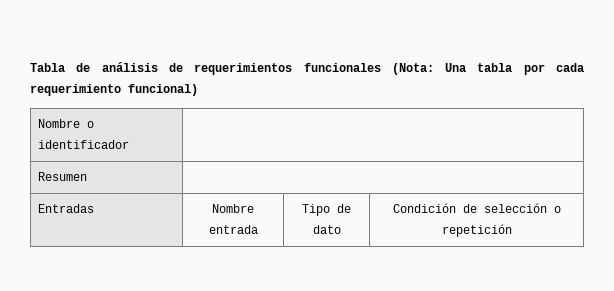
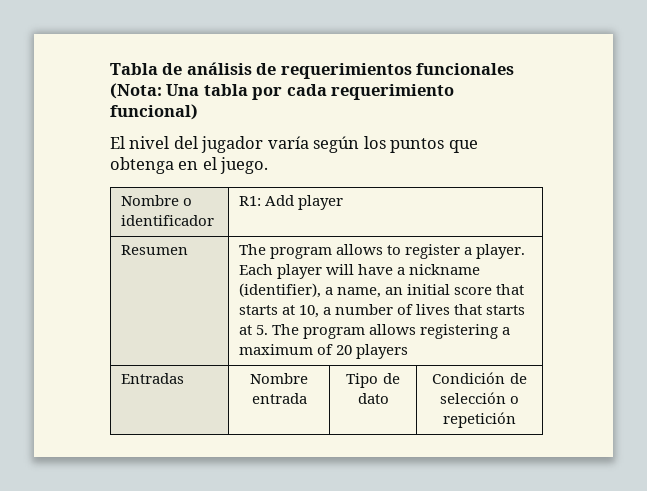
- Nombre o identificador |
- Resumen |
+ El nivel del jugador varía según los puntos que obtenga en el juego.
+ Nombre o identificador | R1: Add player
+ Resumen | The program allows to register a player. Each player will have a nickname (identifier), a name, an initial score that starts at 10, a number of lives that starts at 5. The program allows registering a maximum of 20 players

